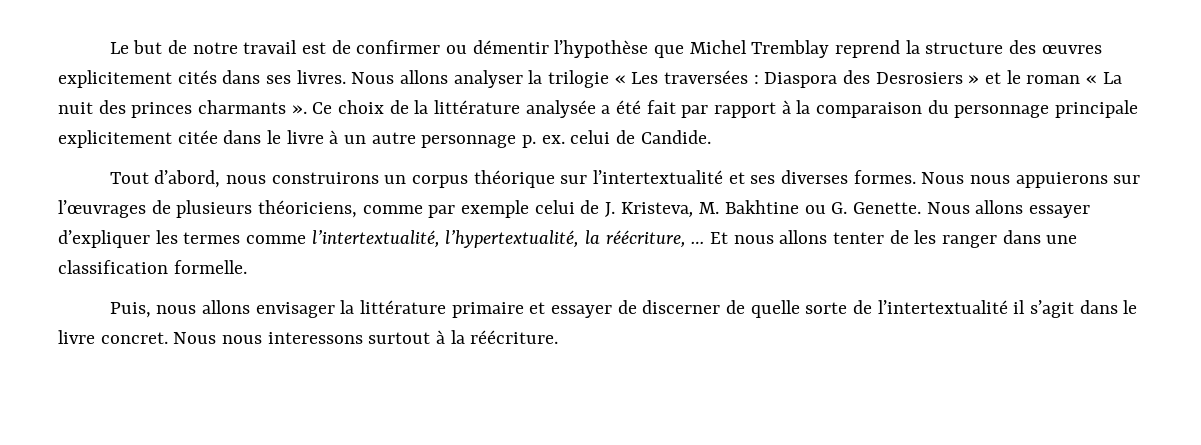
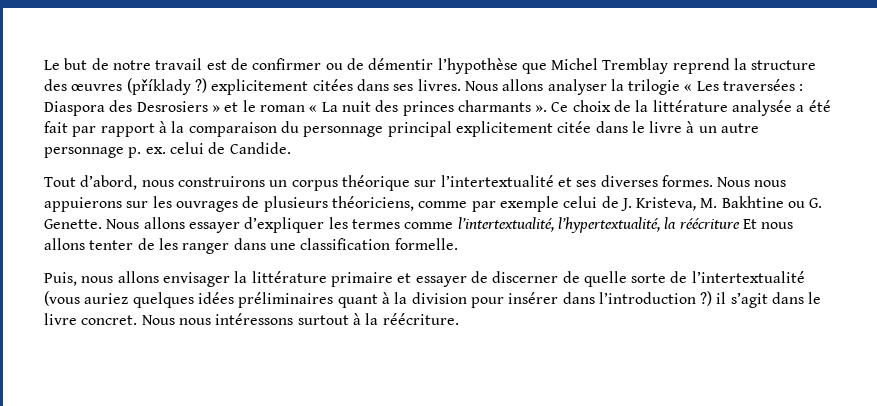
- Le but de notre travail est de confirmer ou démentir l’hypothèse que Michel Tremblay reprend la structure des œuvres explicitement cités dans ses livres.
+ Le but de notre travail est de confirmer ou de démentir l’hypothèse que Michel Tremblay reprend la structure des œuvres (příklady ?) explicitement citées dans ses livres.
- Ce choix de la littérature analysée a été fait par rapport à la comparaison du personnage principale explicitement citée dans le livre à un autre personnage p. ex. celui de Candide.
+ Ce choix de la littérature analysée a été fait par rapport à la comparaison du personnage principal explicitement citée dans le livre à un autre personnage p. ex. celui de Candide.
- Nous nous appuierons sur l’œuvrages de plusieurs théoriciens, comme par exemple celui de J. Kristeva, M. Bakhtine ou G. Genette.
+ Nous nous appuierons sur les ouvrages de plusieurs théoriciens, comme par exemple celui de J. Kristeva, M. Bakhtine ou G. Genette.
- Nous allons essayer d’expliquer les termes comme l’intertextualité, l’hypertextualité, la réécriture, … Et nous allons tenter de les ranger dans une classification formelle.
+ Nous allons essayer d’expliquer les termes comme l’intertextualité, l’hypertextualité, la réécriture Et nous allons tenter de les ranger dans une classification formelle.
- Puis, nous allons envisager la littérature primaire et essayer de discerner de quelle sorte de l’intertextualité il s’agit dans le livre concret.
+ Puis, nous allons envisager la littérature primaire et essayer de discerner de quelle sorte de l’intertextualité (vous auriez quelques idées préliminaires quant à la division pour insérer dans l’introduction ?) il s’agit dans le livre concret.
- Nous nous interessons surtout à la réécriture.
+ Nous nous intéressons surtout à la réécriture.

